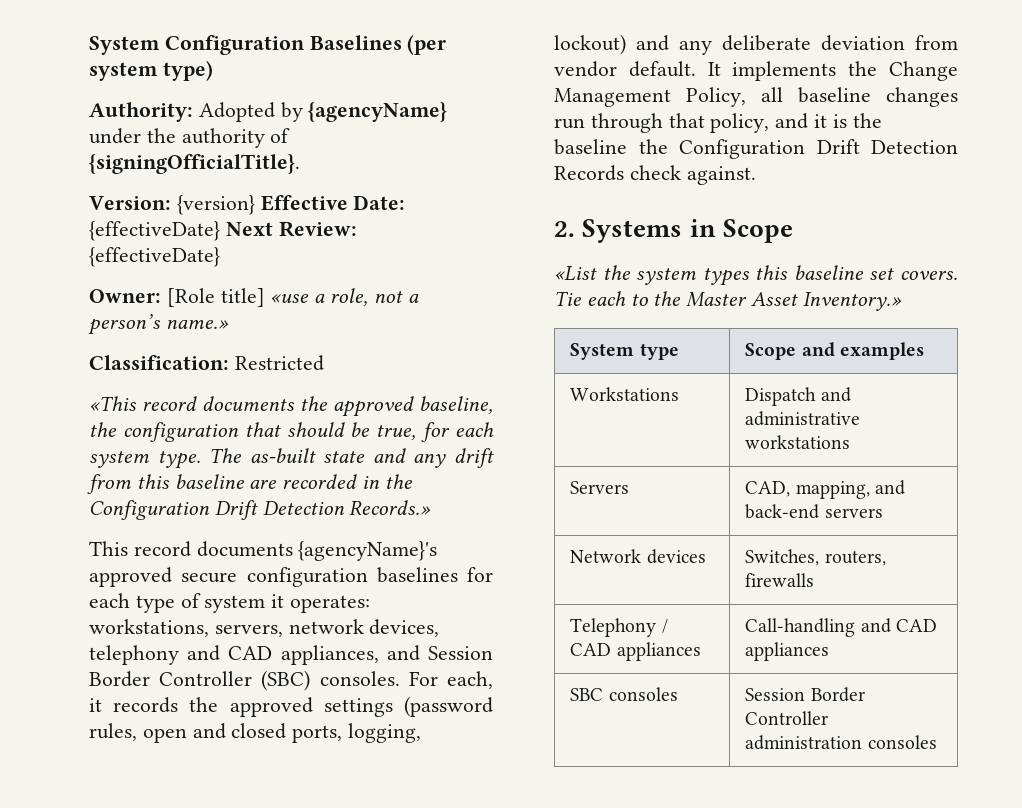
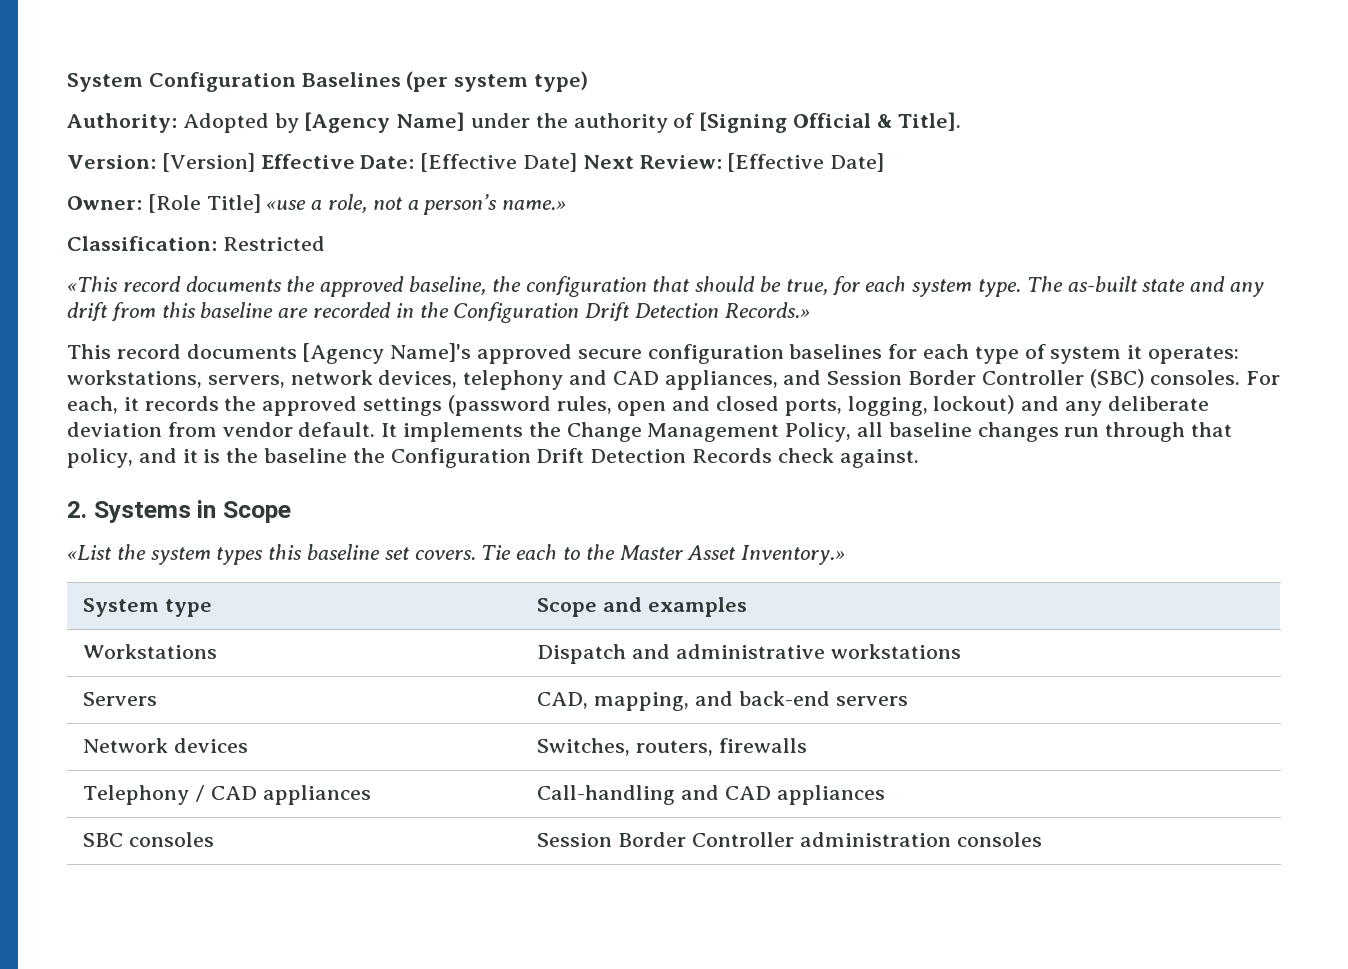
- Authority: Adopted by {agencyName} under the authority of {signingOfficialTitle}.
+ Authority: Adopted by [Agency Name] under the authority of [Signing Official & Title].
- Version: {version} Effective Date: {effectiveDate} Next Review: {effectiveDate}
+ Version: [Version] Effective Date: [Effective Date] Next Review: [Effective Date]
- Owner: [Role title] «use a role, not a person’s name.»
+ Owner: [Role Title] «use a role, not a person’s name.»
- This record documents {agencyName}'s approved secure configuration baselines for each type of system it operates: workstations, servers, network devices, telephony and CAD appliances, and Session Border Controller (SBC) consoles.
+ This record documents [Agency Name]'s approved secure configuration baselines for each type of system it operates: workstations, servers, network devices, telephony and CAD appliances, and Session Border Controller (SBC) consoles.

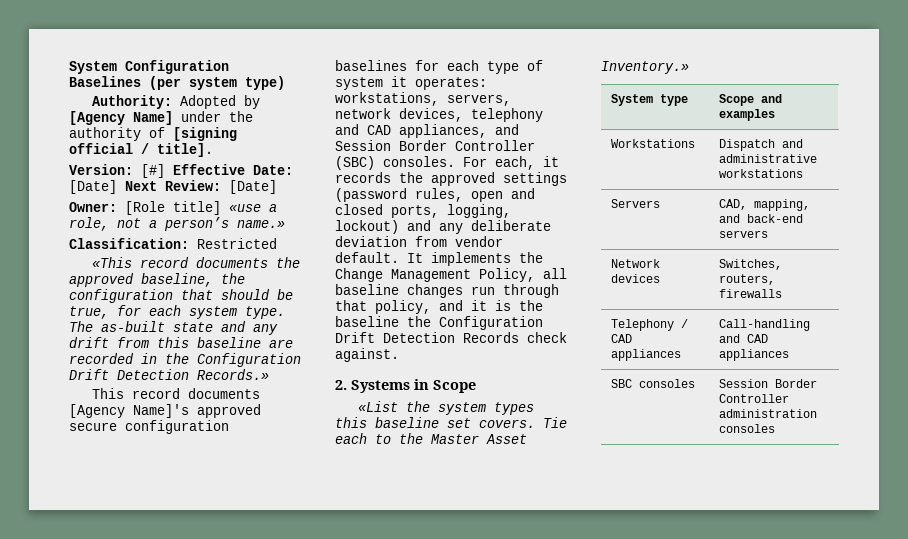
- Authority: Adopted by [Agency Name] under the authority of [Signing Official & Title].
+ Authority: Adopted by [Agency Name] under the authority of [signing official / title].
- Version: [Version] Effective Date: [Effective Date] Next Review: [Effective Date]
+ Version: [#] Effective Date: [Date] Next Review: [Date]
- Owner: [Role Title] «use a role, not a person’s name.»
+ Owner: [Role title] «use a role, not a person’s name.»

